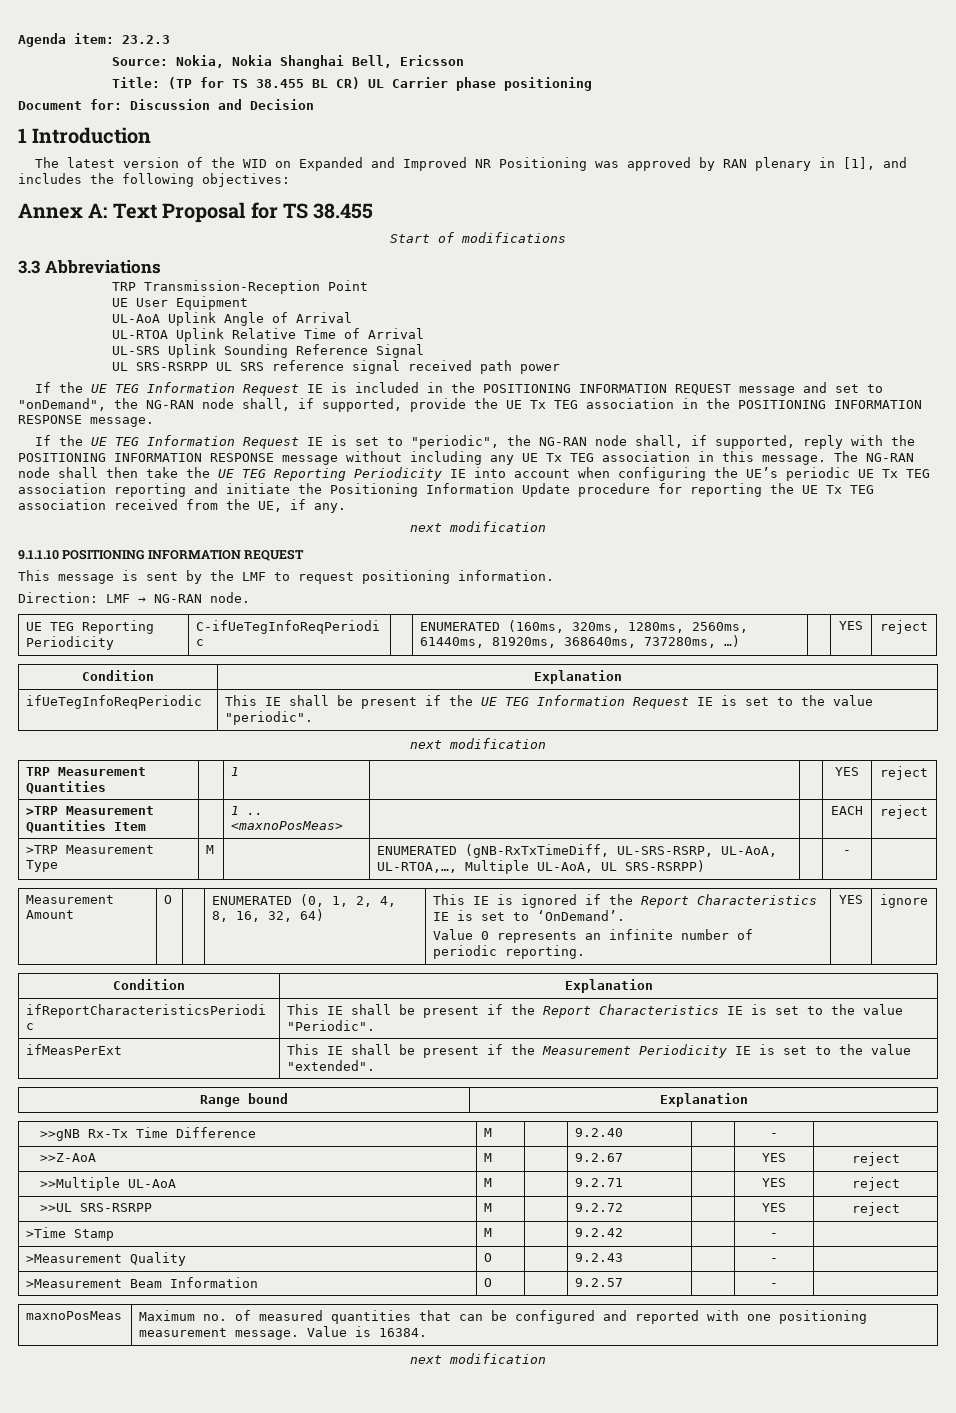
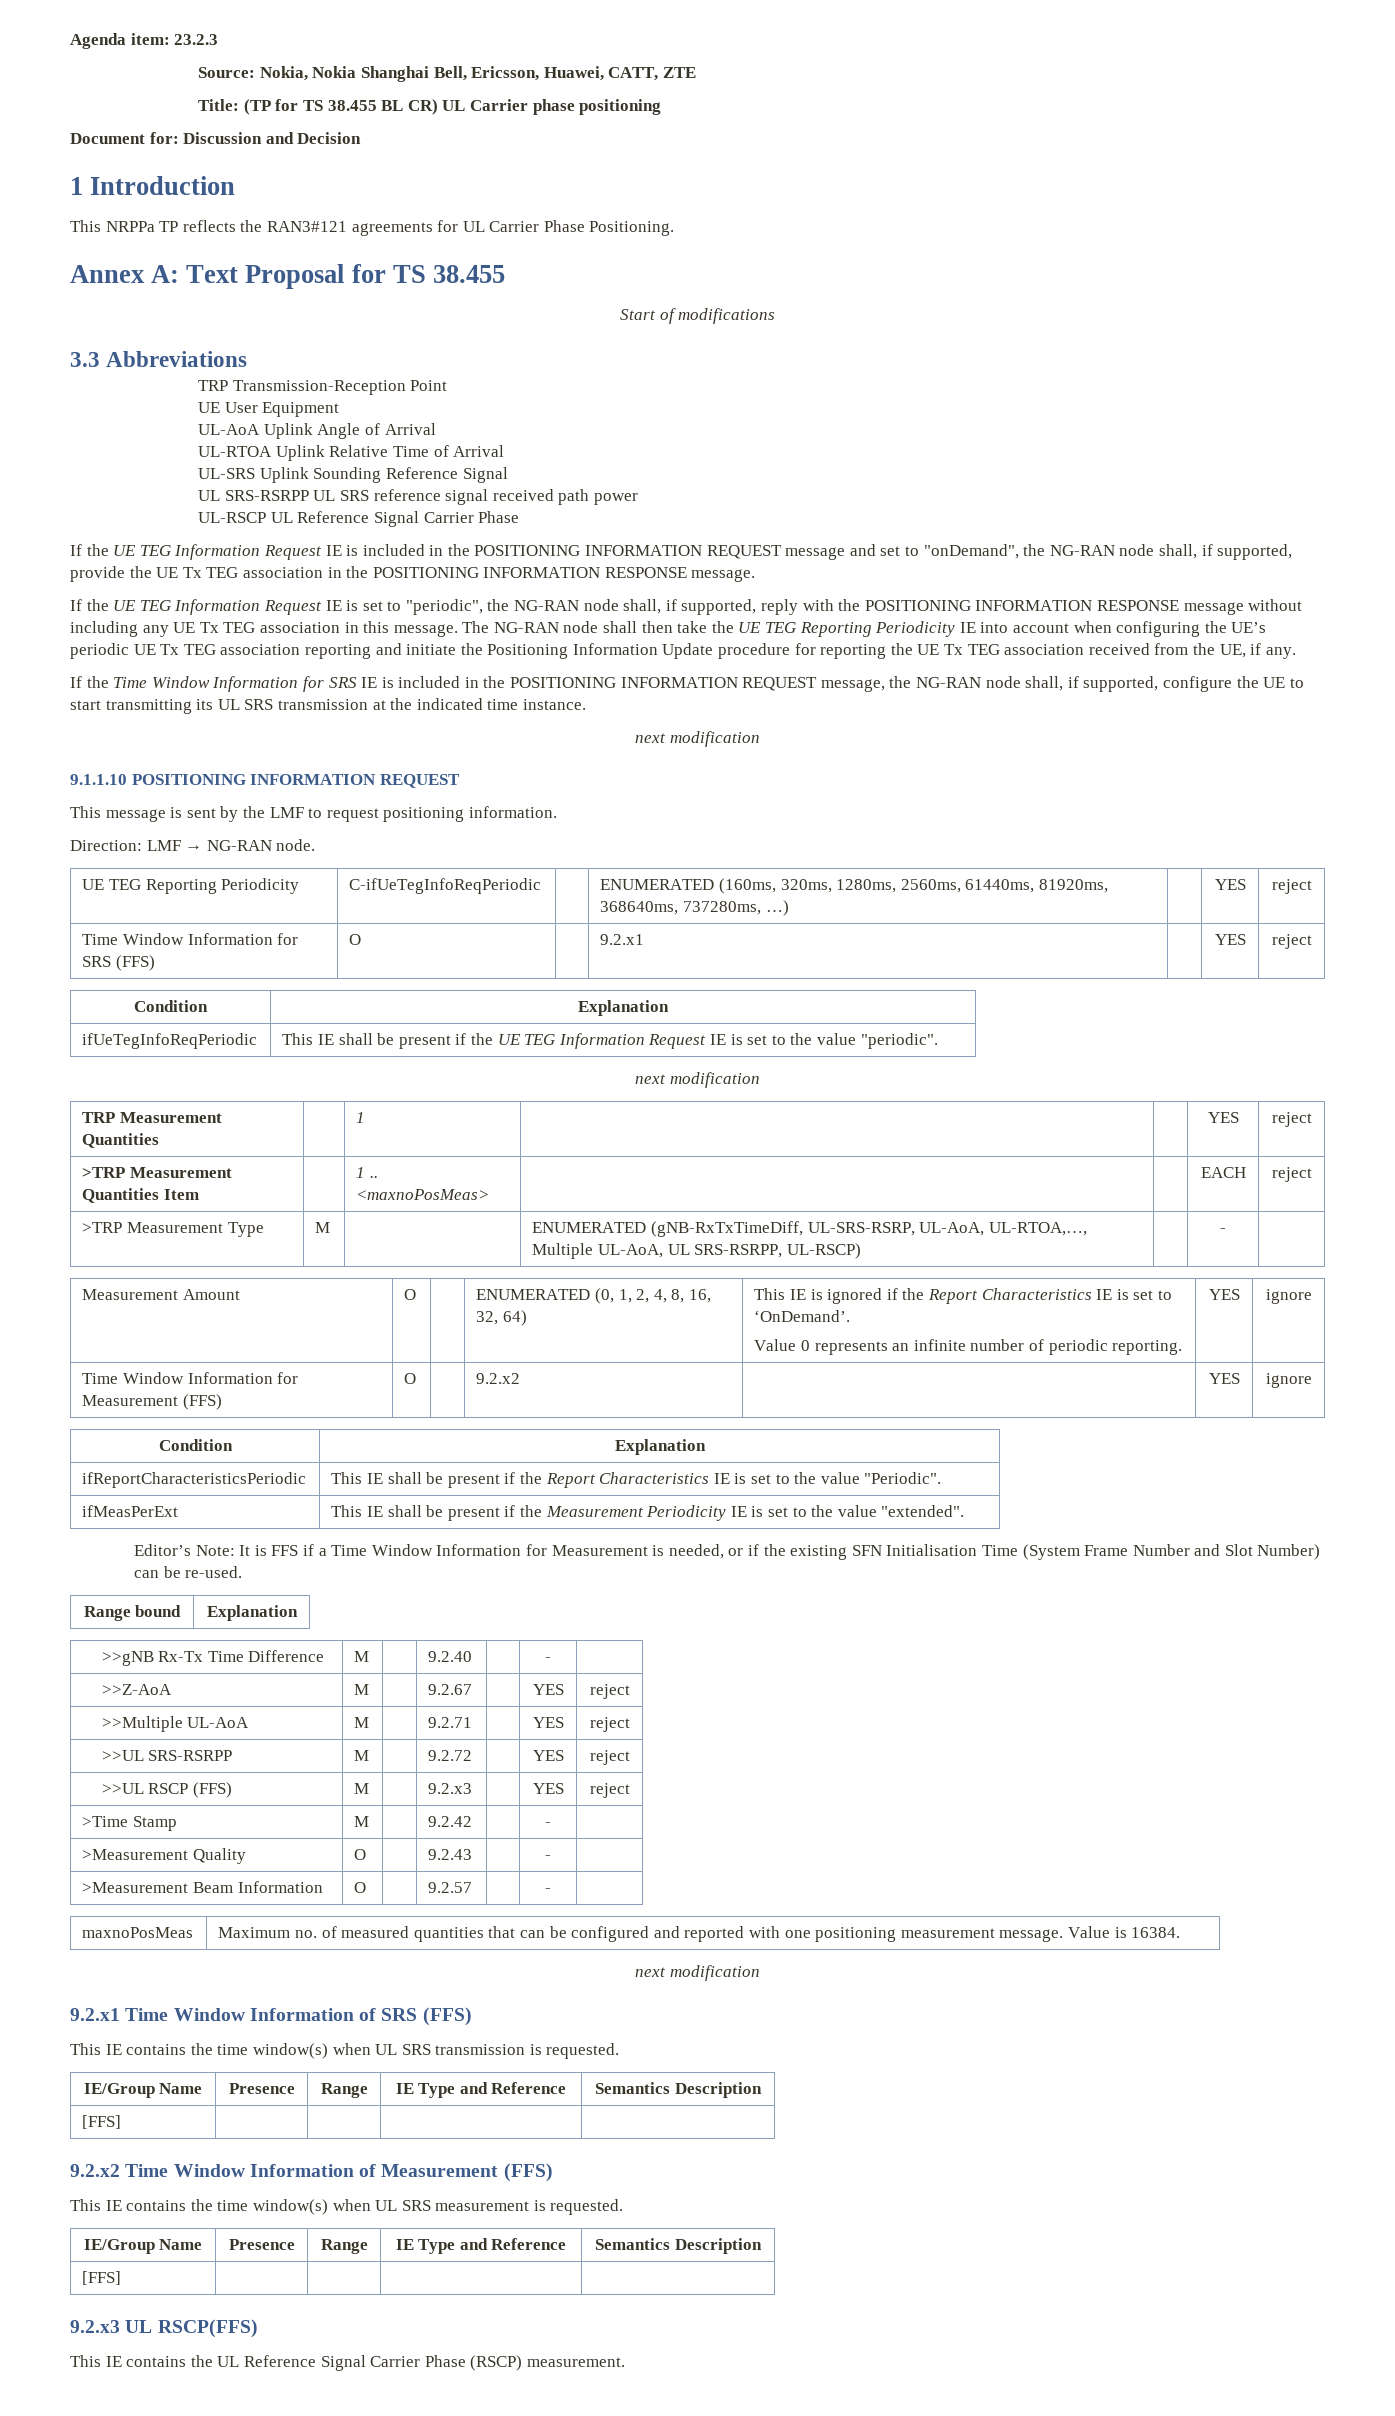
- Source: Nokia, Nokia Shanghai Bell, Ericsson
+ Source: Nokia, Nokia Shanghai Bell, Ericsson, Huawei, CATT, ZTE
- The latest version of the WID on Expanded and Improved NR Positioning was approved by RAN plenary in [1], and includes the following objectives:
+ This NRPPa TP reflects the RAN3#121 agreements for UL Carrier Phase Positioning.
+ UL-RSCP UL Reference Signal Carrier Phase
+ If the Time Window Information for SRS IE is included in the POSITIONING INFORMATION REQUEST message, the NG-RAN node shall, if supported, configure the UE to start transmitting its UL SRS transmission at the indicated time instance.
+ Time Window Information for SRS (FFS) | O | | 9.2.x1 | | YES | reject
- >TRP Measurement Type | M | | ENUMERATED (gNB-RxTxTimeDiff, UL-SRS-RSRP, UL-AoA, UL-RTOA,…, Multiple UL-AoA, UL SRS-RSRPP) | | - |
+ >TRP Measurement Type | M | | ENUMERATED (gNB-RxTxTimeDiff, UL-SRS-RSRP, UL-AoA, UL-RTOA,…, Multiple UL-AoA, UL SRS-RSRPP, UL-RSCP) | | - |
+ Time Window Information for Measurement (FFS) | O | | 9.2.x2 | | YES | ignore
+ Editor’s Note: It is FFS if a Time Window Information for Measurement is needed, or if the existing SFN Initialisation Time (System Frame Number and Slot Number) can be re-used.
+ >>UL RSCP (FFS) | M | | 9.2.x3 | | YES | reject
+ 9.2.x1 Time Window Information of SRS (FFS)
+ This IE contains the time window(s) when UL SRS transmission is requested.
+ IE/Group Name | Presence | Range | IE Type and Reference | Semantics Description
+ [FFS] | | | |
+ 9.2.x2 Time Window Information of Measurement (FFS)
+ This IE contains the time window(s) when UL SRS measurement is requested.
+ IE/Group Name | Presence | Range | IE Type and Reference | Semantics Description
+ [FFS] | | | |
+ 9.2.x3 UL RSCP(FFS)
+ This IE contains the UL Reference Signal Carrier Phase (RSCP) measurement.

